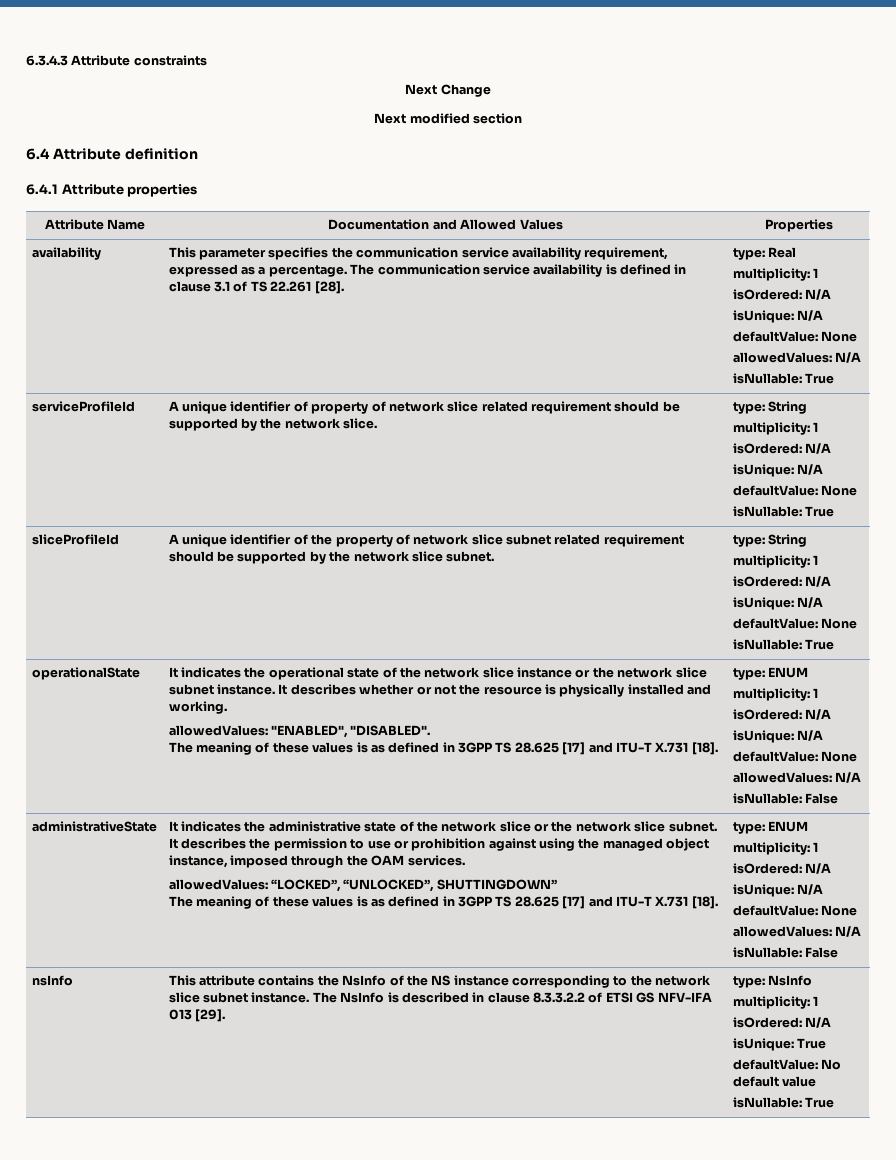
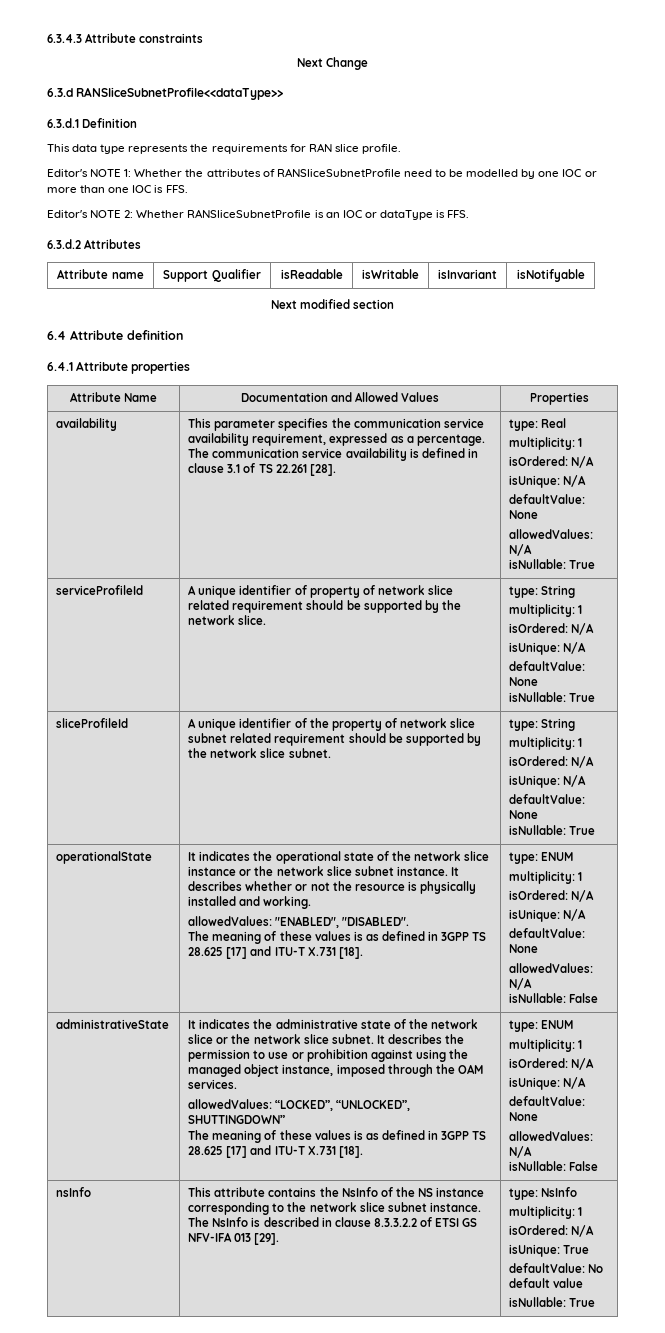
+ 6.3.d RANSliceSubnetProfile<<dataType>>
+ 6.3.d.1 Definition
+ This data type represents the requirements for RAN slice profile.
+ Editor's NOTE 1: Whether the attributes of RANSliceSubnetProfile need to be modelled by one IOC or more than one IOC is FFS.
+ Editor's NOTE 2: Whether RANSliceSubnetProfile is an IOC or dataType is FFS.
+ 6.3.d.2 Attributes
+ Attribute name | Support Qualifier | isReadable | isWritable | isInvariant | isNotifyable

